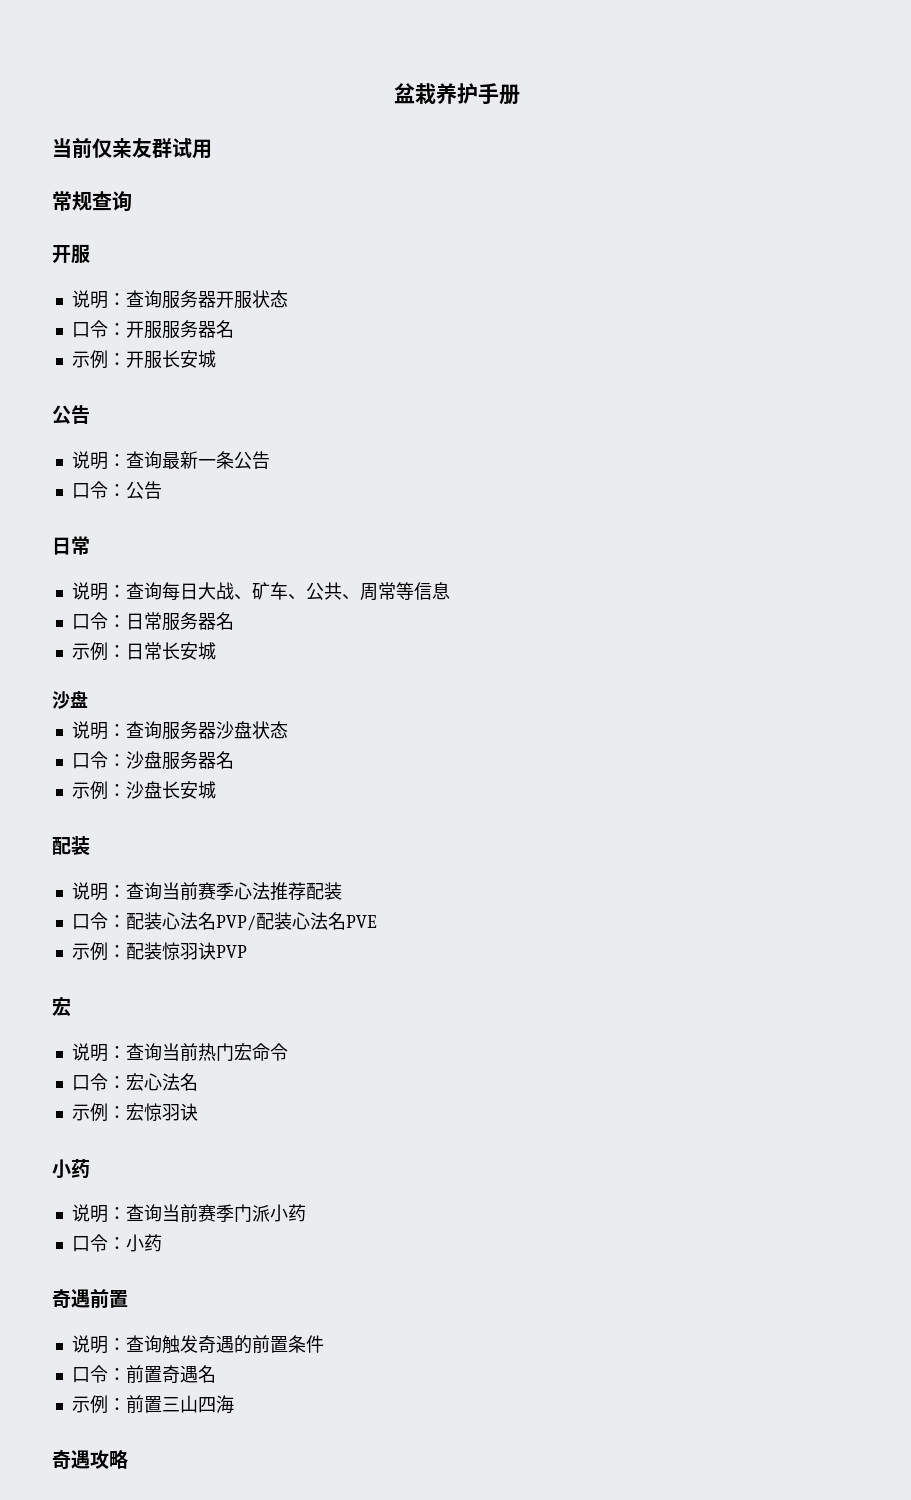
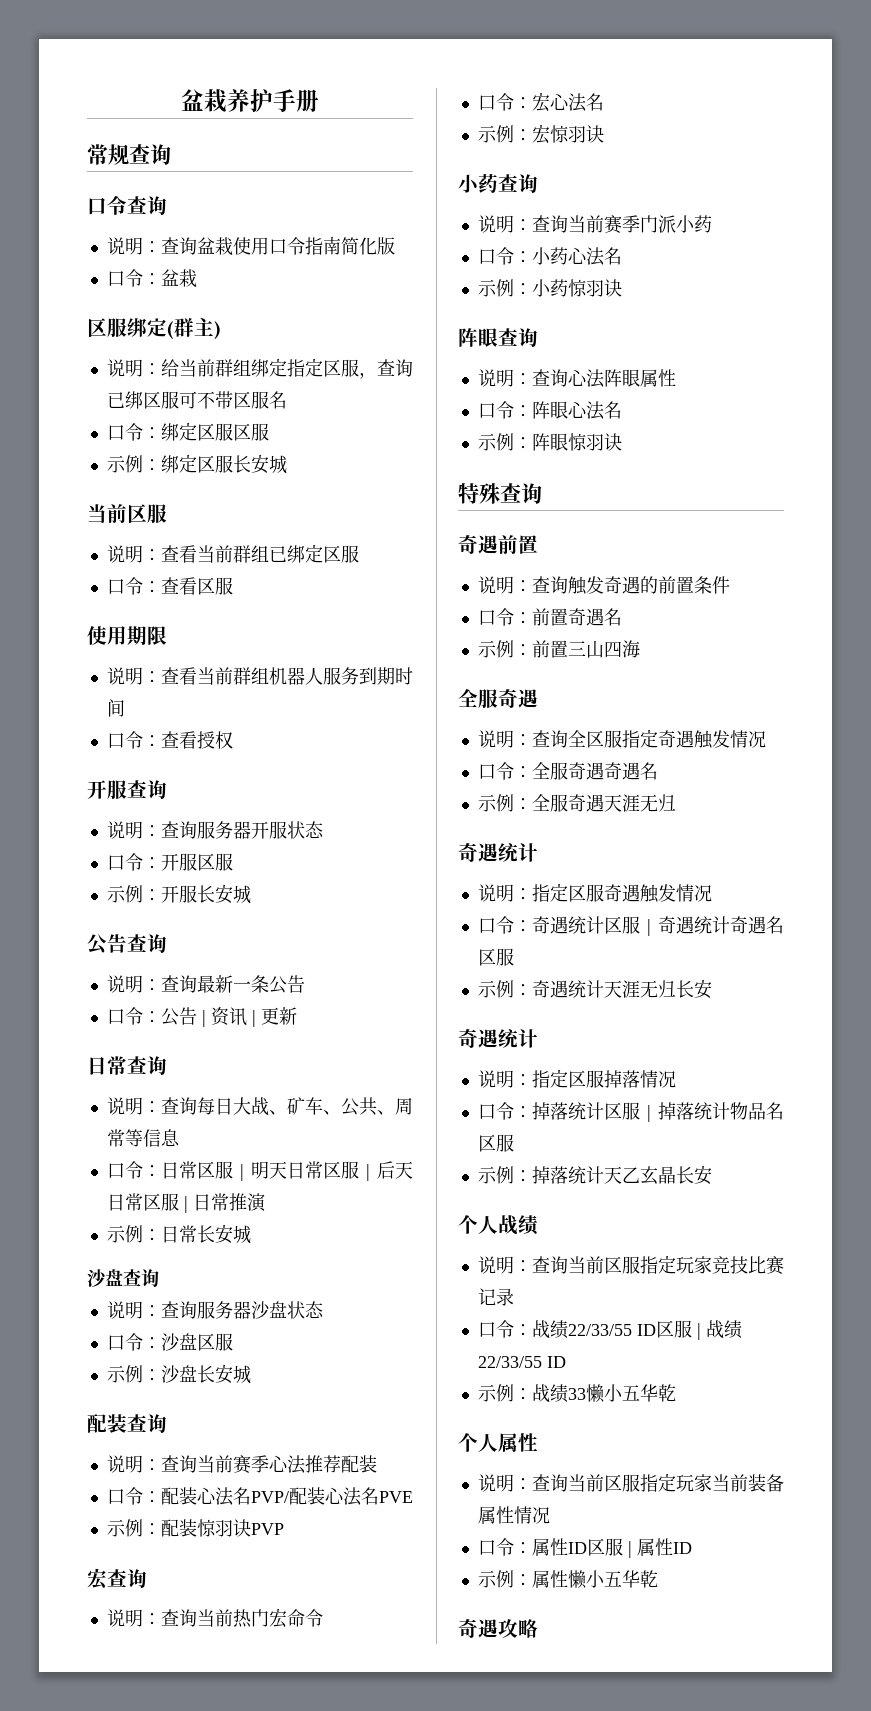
- 当前仅亲友群试用
  常规查询
- 开服
+ 口令查询
+ 说明：查询盆栽使用口令指南简化版
+ 口令：盆栽
+ 区服绑定(群主)
+ 说明：给当前群组绑定指定区服，查询已绑区服可不带区服名
+ 口令：绑定区服区服
+ 示例：绑定区服长安城
+ 当前区服
+ 说明：查看当前群组已绑定区服
+ 口令：查看区服
+ 使用期限
+ 说明：查看当前群组机器人服务到期时间
+ 口令：查看授权
+ 开服查询
- 口令：开服服务器名
+ 口令：开服区服
  示例：开服长安城
- 公告
+ 公告查询
- 口令：公告
- 日常
+ 口令：公告 | 资讯 | 更新
+ 日常查询
- 口令：日常服务器名
+ 口令：日常区服 | 明天日常区服 | 后天日常区服 | 日常推演
  示例：日常长安城
- 沙盘
+ 沙盘查询
- 口令：沙盘服务器名
+ 口令：沙盘区服
  示例：沙盘长安城
- 配装
+ 配装查询
  示例：配装惊羽诀PVP
- 宏
+ 宏查询
  示例：宏惊羽诀
- 小药
+ 小药查询
- 口令：小药
+ 口令：小药心法名
+ 示例：小药惊羽诀
+ 阵眼查询
+ 说明：查询心法阵眼属性
+ 口令：阵眼心法名
+ 示例：阵眼惊羽诀
+ 特殊查询
  示例：前置三山四海
+ 全服奇遇
+ 说明：查询全区服指定奇遇触发情况
+ 口令：全服奇遇奇遇名
+ 示例：全服奇遇天涯无归
+ 奇遇统计
+ 说明：指定区服奇遇触发情况
+ 口令：奇遇统计区服 | 奇遇统计奇遇名区服
+ 示例：奇遇统计天涯无归长安
+ 奇遇统计
+ 说明：指定区服掉落情况
+ 口令：掉落统计区服 | 掉落统计物品名区服
+ 示例：掉落统计天乙玄晶长安
+ 个人战绩
+ 说明：查询当前区服指定玩家竞技比赛记录
+ 口令：战绩22/33/55 ID区服 | 战绩22/33/55 ID
+ 示例：战绩33懒小五华乾
+ 个人属性
+ 说明：查询当前区服指定玩家当前装备属性情况
+ 口令：属性ID区服 | 属性ID
+ 示例：属性懒小五华乾

